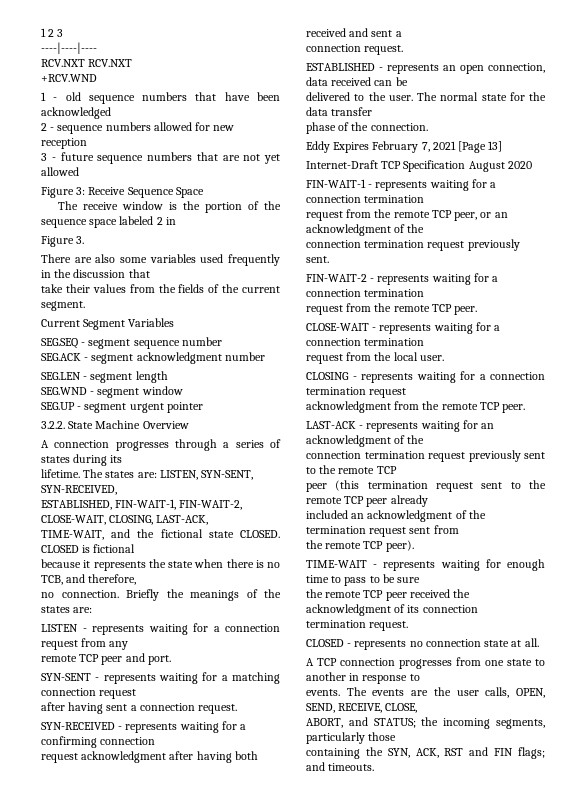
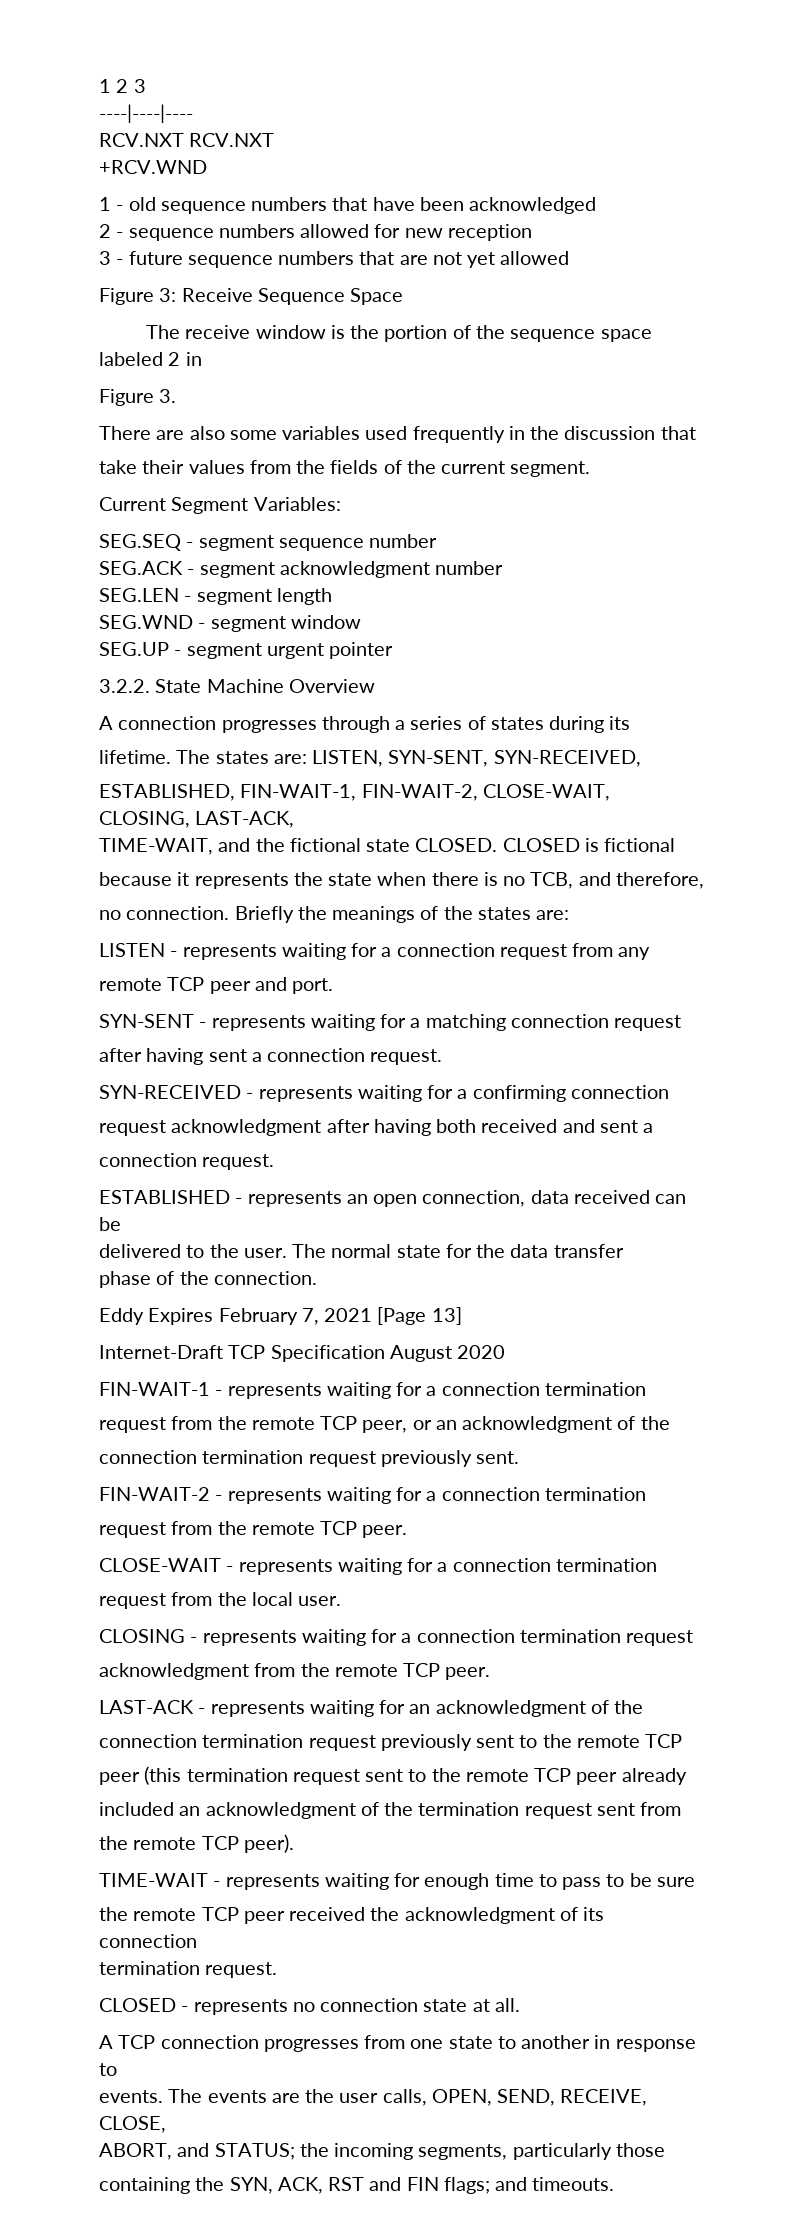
- Current Segment Variables
+ Current Segment Variables:

